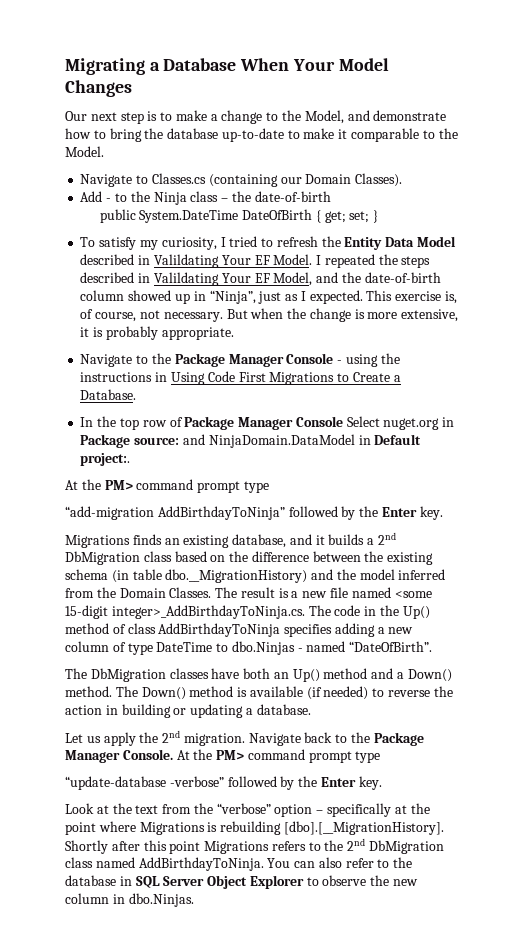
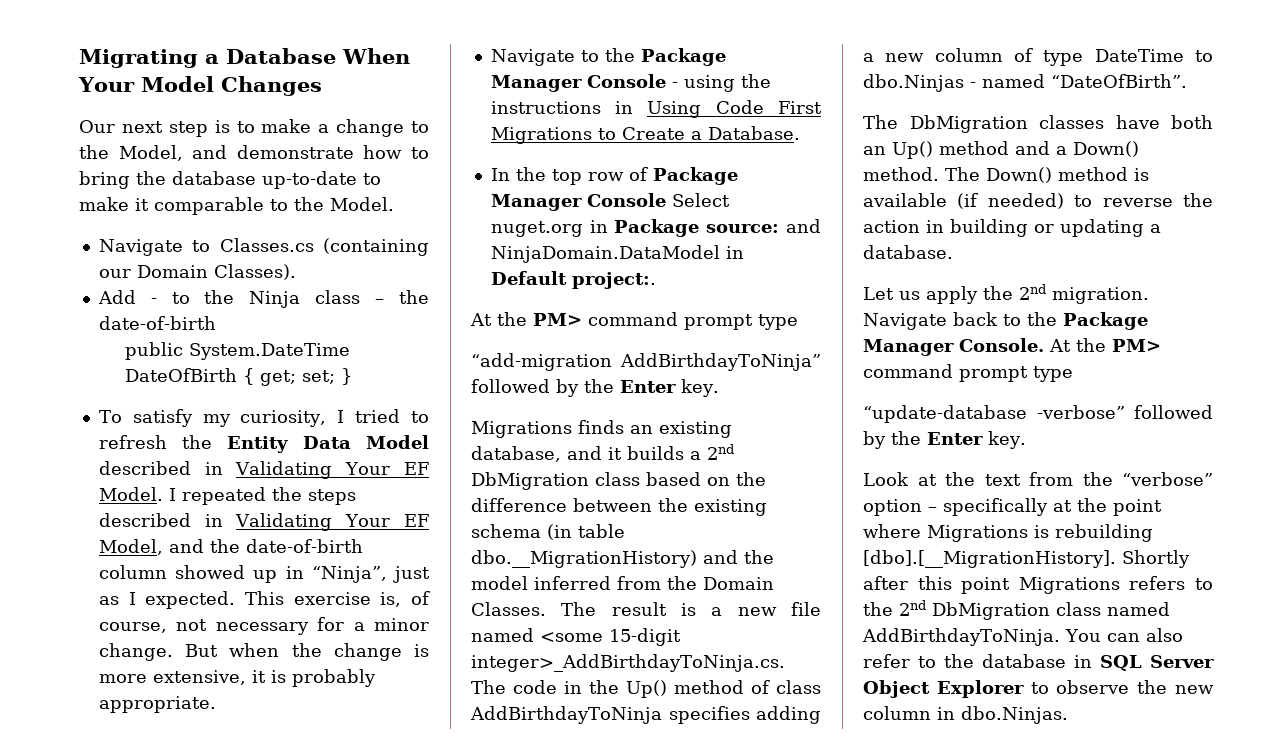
- To satisfy my curiosity, I tried to refresh the Entity Data Model described in Valildating Your EF Model.
+ To satisfy my curiosity, I tried to refresh the Entity Data Model described in Validating Your EF Model.
- I repeated the steps described in Valildating Your EF Model, and the date-of-birth column showed up in “Ninja”, just as I expected.
+ I repeated the steps described in Validating Your EF Model, and the date-of-birth column showed up in “Ninja”, just as I expected.
- This exercise is, of course, not necessary.
+ This exercise is, of course, not necessary for a minor change.

